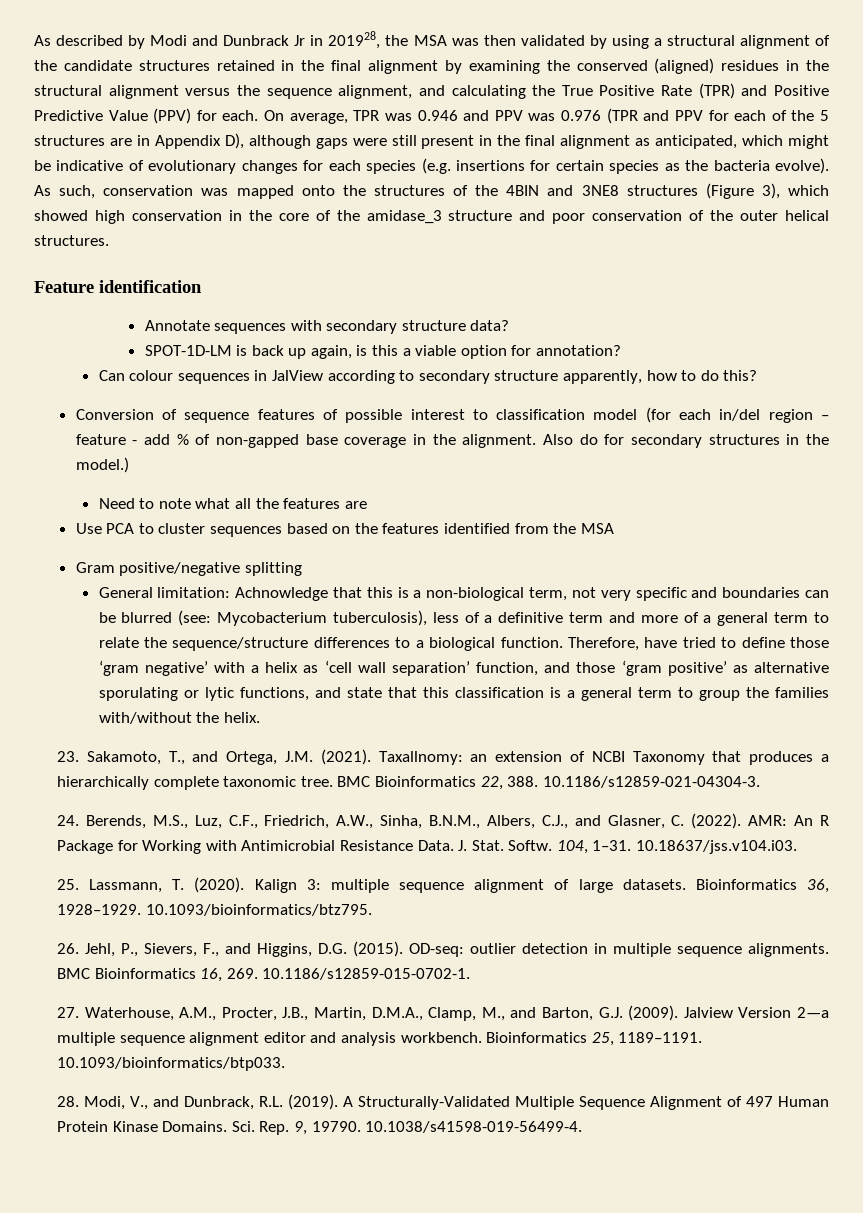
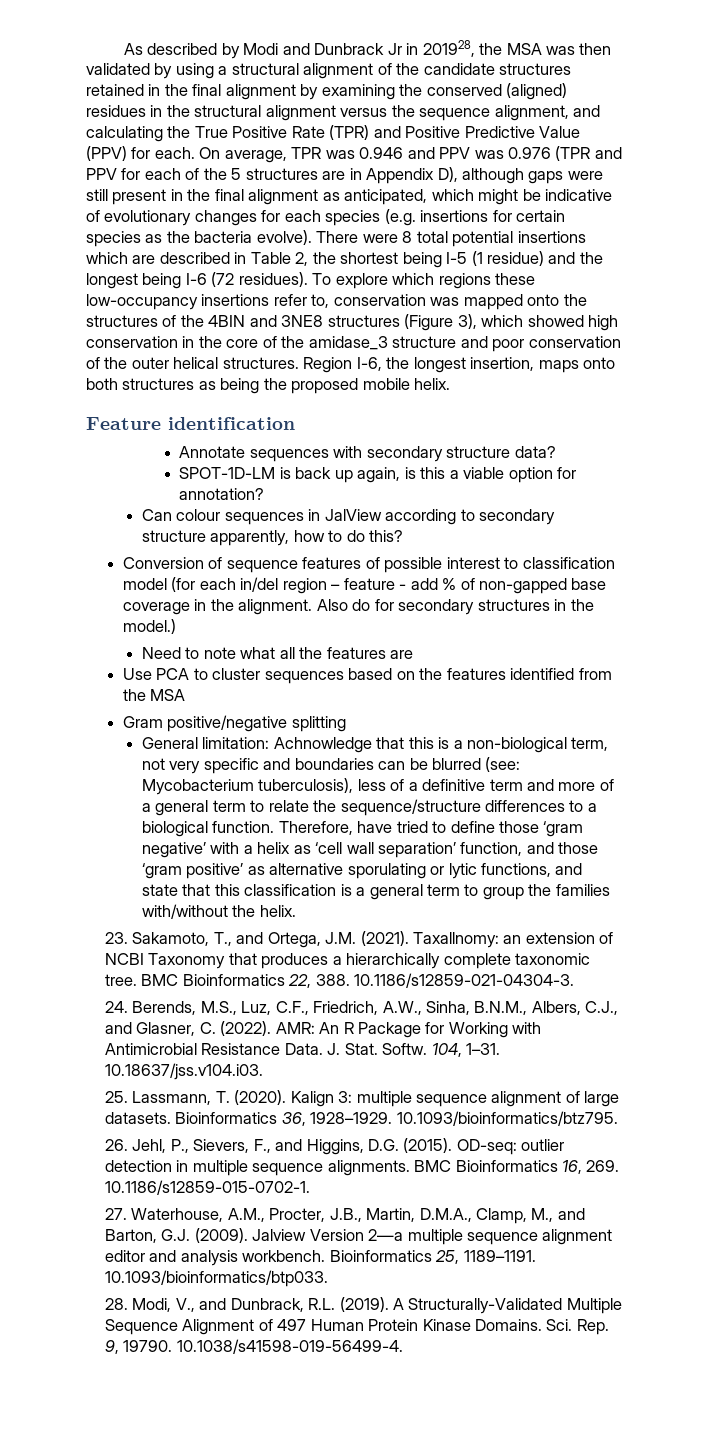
- As such, conservation was mapped onto the structures of the 4BIN and 3NE8 structures (Figure 3), which showed high conservation in the core of the amidase_3 structure and poor conservation of the outer helical structures.
+ There were 8 total potential insertions which are described in Table 2, the shortest being I-5 (1 residue) and the longest being I-6 (72 residues). To explore which regions these low-occupancy insertions refer to, conservation was mapped onto the structures of the 4BIN and 3NE8 structures (Figure 3), which showed high conservation in the core of the amidase_3 structure and poor conservation of the outer helical structures. Region I-6, the longest insertion, maps onto both structures as being the proposed mobile helix.

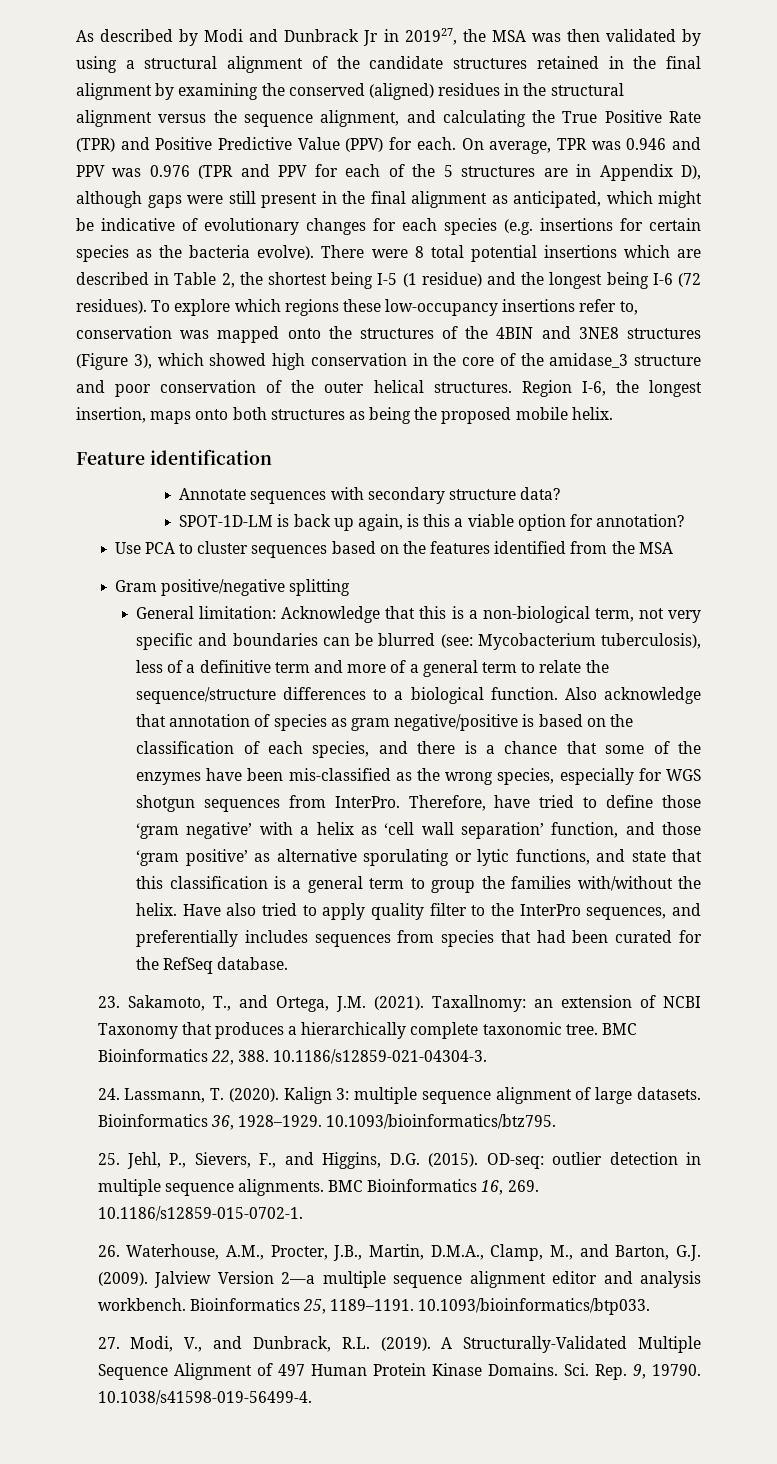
- As described by Modi and Dunbrack Jr in 201928, the MSA was then validated by using a structural alignment of the candidate structures retained in the final alignment by examining the conserved (aligned) residues in the structural alignment versus the sequence alignment, and calculating the True Positive Rate (TPR) and Positive Predictive Value (PPV) for each.
+ As described by Modi and Dunbrack Jr in 201927, the MSA was then validated by using a structural alignment of the candidate structures retained in the final alignment by examining the conserved (aligned) residues in the structural alignment versus the sequence alignment, and calculating the True Positive Rate (TPR) and Positive Predictive Value (PPV) for each.
- Can colour sequences in JalView according to secondary structure apparently, how to do this?
- Conversion of sequence features of possible interest to classification model (for each in/del region – feature - add % of non-gapped base coverage in the alignment. Also do for secondary structures in the model.)
- Need to note what all the features are
- General limitation: Achnowledge that this is a non-biological term, not very specific and boundaries can be blurred (see: Mycobacterium tuberculosis), less of a definitive term and more of a general term to relate the sequence/structure differences to a biological function.
+ General limitation: Acknowledge that this is a non-biological term, not very specific and boundaries can be blurred (see: Mycobacterium tuberculosis), less of a definitive term and more of a general term to relate the sequence/structure differences to a biological function.
+ Also acknowledge that annotation of species as gram negative/positive is based on the classification of each species, and there is a chance that some of the enzymes have been mis-classified as the wrong species, especially for WGS shotgun sequences from InterPro.
+ Have also tried to apply quality filter to the InterPro sequences, and preferentially includes sequences from species that had been curated for the RefSeq database.
- 24. Berends, M.S., Luz, C.F., Friedrich, A.W., Sinha, B.N.M., Albers, C.J., and Glasner, C. (2022). AMR: An R Package for Working with Antimicrobial Resistance Data. J. Stat. Softw. 104, 1–31. 10.18637/jss.v104.i03.
- 25. Lassmann, T. (2020).
+ 24. Lassmann, T. (2020).
- 26. Jehl, P., Sievers, F., and Higgins, D.G. (2015).
+ 25. Jehl, P., Sievers, F., and Higgins, D.G. (2015).
- 27. Waterhouse, A.M., Procter, J.B., Martin, D.M.A., Clamp, M., and Barton, G.J. (2009).
+ 26. Waterhouse, A.M., Procter, J.B., Martin, D.M.A., Clamp, M., and Barton, G.J. (2009).
- 28. Modi, V., and Dunbrack, R.L. (2019).
+ 27. Modi, V., and Dunbrack, R.L. (2019).

